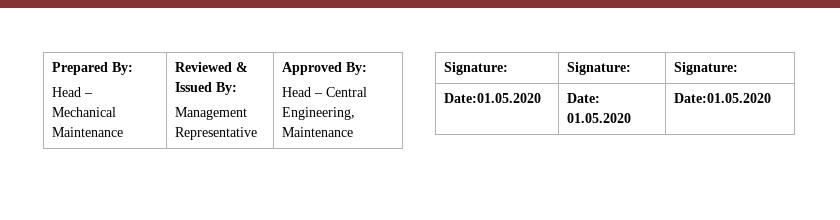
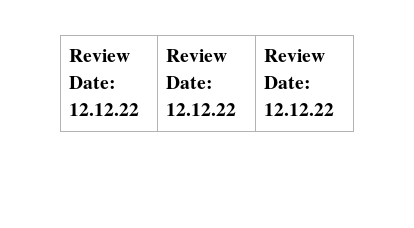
- Prepared By:
- Head – Mechanical Maintenance | Reviewed & Issued By:
- Management Representative | Approved By:
- Head – Central Engineering, Maintenance
- Signature: | Signature: | Signature:
- Date:01.05.2020 | Date: 01.05.2020 | Date:01.05.2020
+ Review Date: 12.12.22 | Review Date: 12.12.22 | Review Date: 12.12.22

